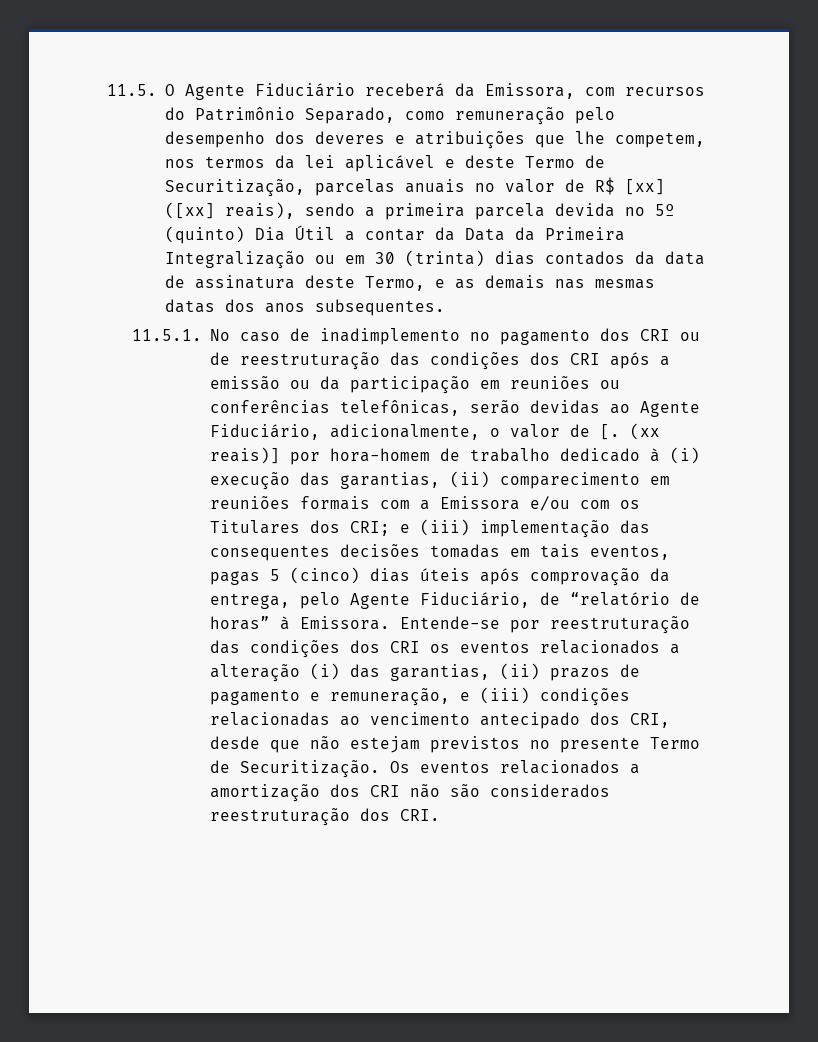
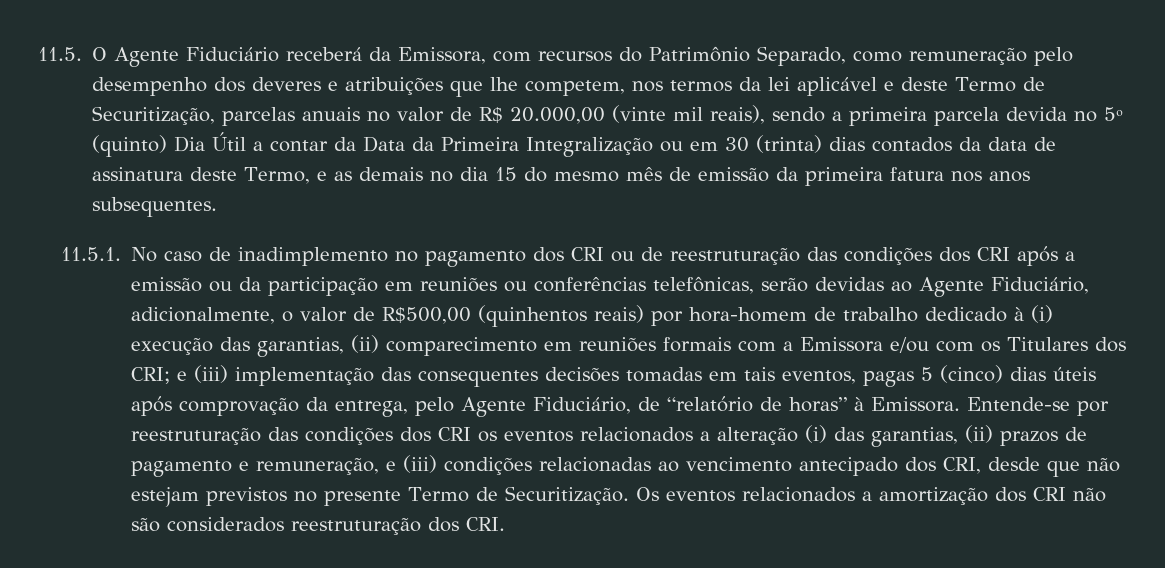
- 11.5. O Agente Fiduciário receberá da Emissora, com recursos do Patrimônio Separado, como remuneração pelo desempenho dos deveres e atribuições que lhe competem, nos termos da lei aplicável e deste Termo de Securitização, parcelas anuais no valor de R$ [xx] ([xx] reais), sendo a primeira parcela devida no 5º (quinto) Dia Útil a contar da Data da Primeira Integralização ou em 30 (trinta) dias contados da data de assinatura deste Termo, e as demais nas mesmas datas dos anos subsequentes.
+ 11.5. O Agente Fiduciário receberá da Emissora, com recursos do Patrimônio Separado, como remuneração pelo desempenho dos deveres e atribuições que lhe competem, nos termos da lei aplicável e deste Termo de Securitização, parcelas anuais no valor de R$ 20.000,00 (vinte mil reais), sendo a primeira parcela devida no 5º (quinto) Dia Útil a contar da Data da Primeira Integralização ou em 30 (trinta) dias contados da data de assinatura deste Termo, e as demais no dia 15 do mesmo mês de emissão da primeira fatura nos anos subsequentes.
- 11.5.1. No caso de inadimplemento no pagamento dos CRI ou de reestruturação das condições dos CRI após a emissão ou da participação em reuniões ou conferências telefônicas, serão devidas ao Agente Fiduciário, adicionalmente, o valor de [. (xx reais)] por hora-homem de trabalho dedicado à (i) execução das garantias, (ii) comparecimento em reuniões formais com a Emissora e/ou com os Titulares dos CRI;
+ 11.5.1. No caso de inadimplemento no pagamento dos CRI ou de reestruturação das condições dos CRI após a emissão ou da participação em reuniões ou conferências telefônicas, serão devidas ao Agente Fiduciário, adicionalmente, o valor de R$500,00 (quinhentos reais) por hora-homem de trabalho dedicado à (i) execução das garantias, (ii) comparecimento em reuniões formais com a Emissora e/ou com os Titulares dos CRI;

